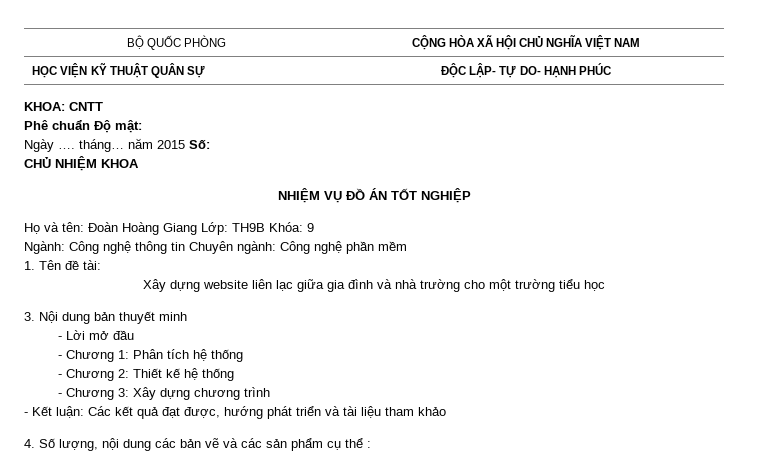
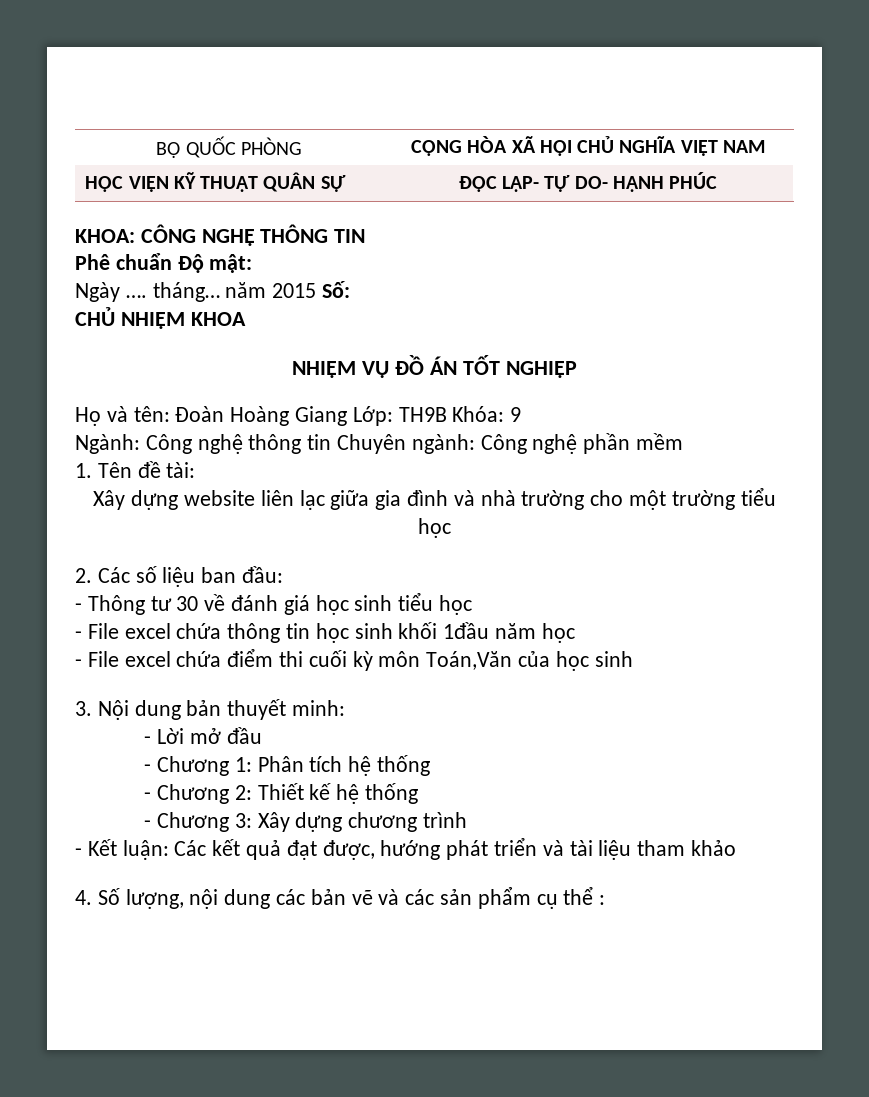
- KHOA: CNTT
+ KHOA: CÔNG NGHỆ THÔNG TIN
+ 2. Các số liệu ban đầu:
+ - Thông tư 30 về đánh giá học sinh tiểu học
+ - File excel chứa thông tin học sinh khối 1đầu năm học
+ - File excel chứa điểm thi cuối kỳ môn Toán,Văn của học sinh
- 3. Nội dung bản thuyết minh
+ 3. Nội dung bản thuyết minh:

